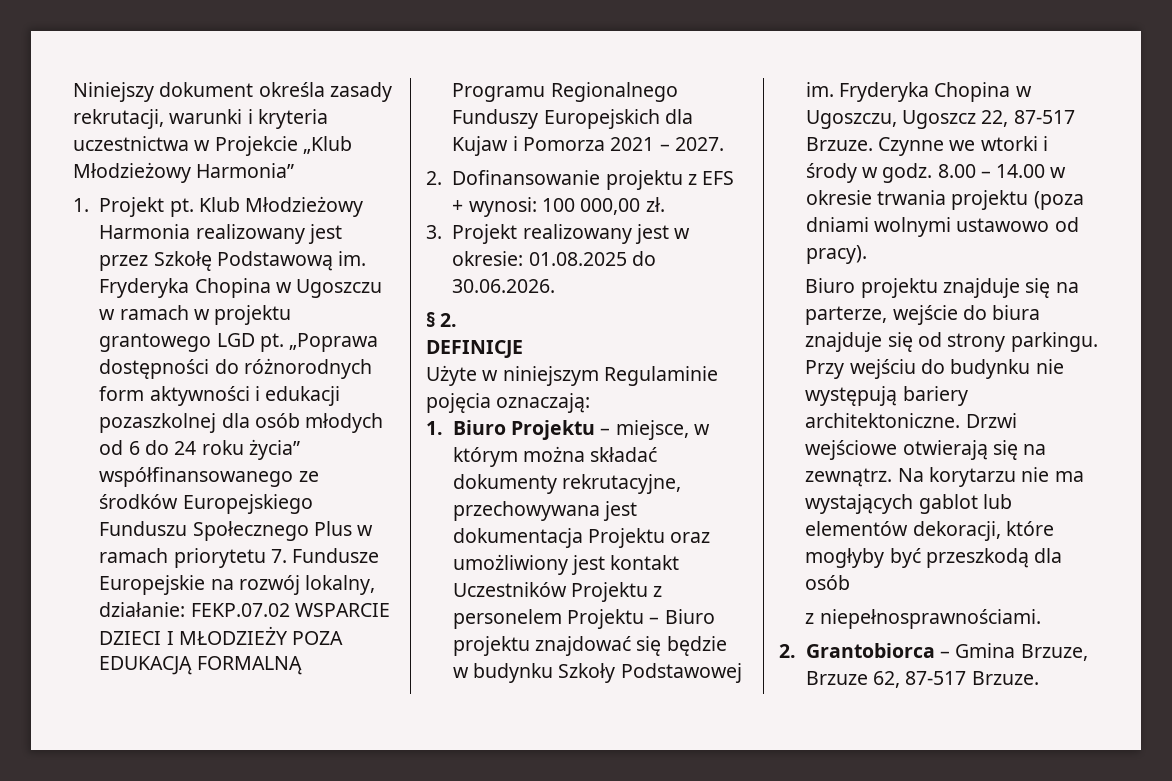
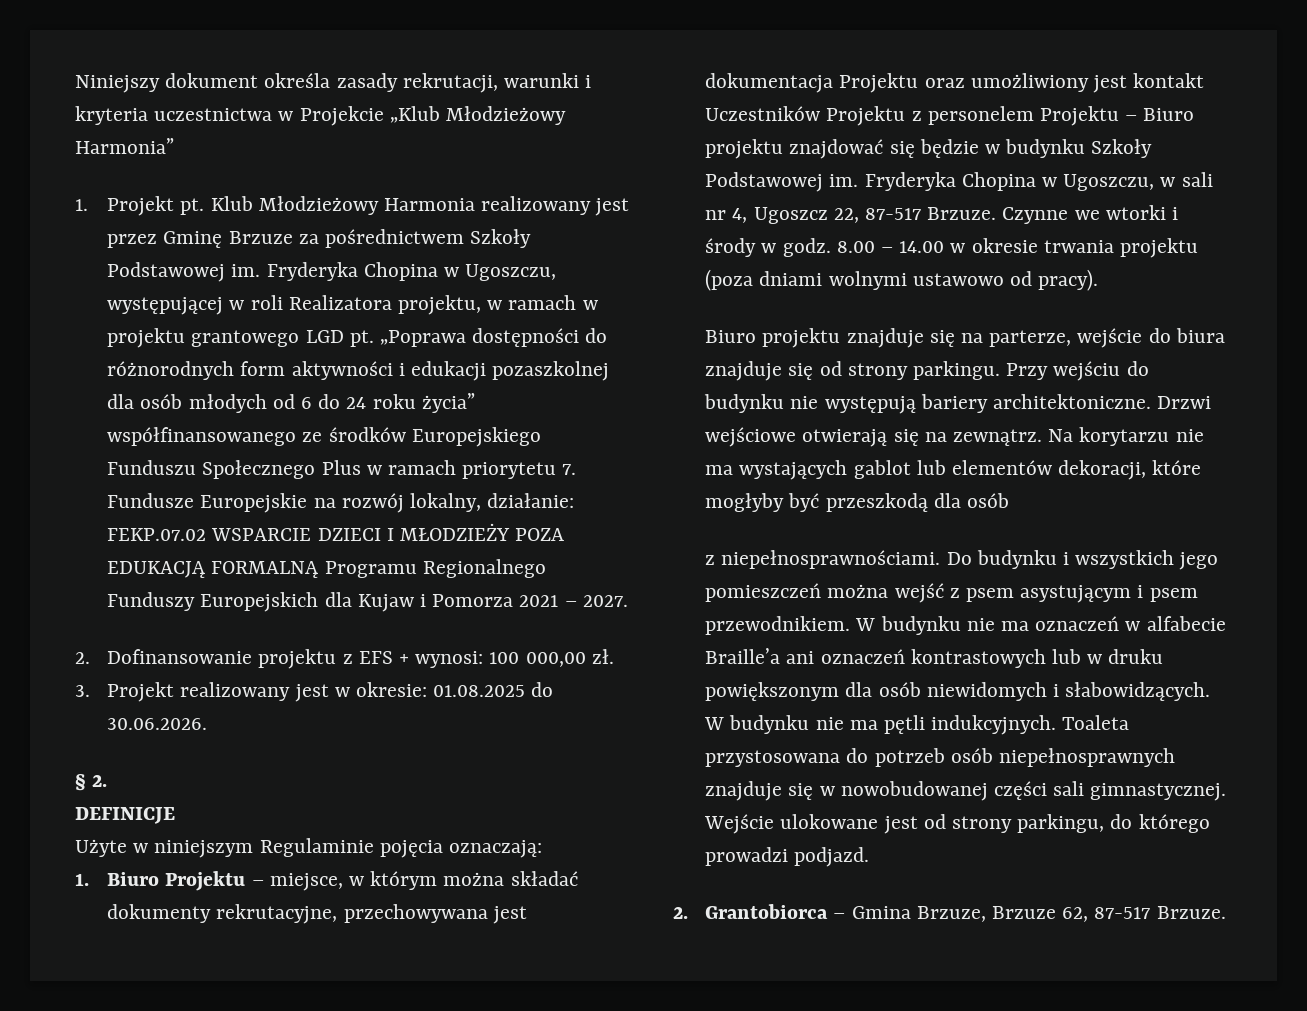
- Klub Młodzieżowy Harmonia realizowany jest przez Szkołę Podstawową im. Fryderyka Chopina w Ugoszczu w ramach w projektu grantowego LGD pt.
+ Klub Młodzieżowy Harmonia realizowany jest przez Gminę Brzuze za pośrednictwem Szkoły Podstawowej im. Fryderyka Chopina w Ugoszczu, występującej w roli Realizatora projektu, w ramach w projektu grantowego LGD pt.
- Fryderyka Chopina w Ugoszczu, Ugoszcz 22, 87-517 Brzuze.
+ Fryderyka Chopina w Ugoszczu, w sali nr 4, Ugoszcz 22, 87-517 Brzuze.
+ Do budynku i wszystkich jego pomieszczeń można wejść z psem asystującym i psem przewodnikiem. W budynku nie ma oznaczeń w alfabecie Braille’a ani oznaczeń kontrastowych lub w druku powiększonym dla osób niewidomych i słabowidzących. W budynku nie ma pętli indukcyjnych. Toaleta przystosowana do potrzeb osób niepełnosprawnych znajduje się w nowobudowanej części sali gimnastycznej. Wejście ulokowane jest od strony parkingu, do którego prowadzi podjazd.

